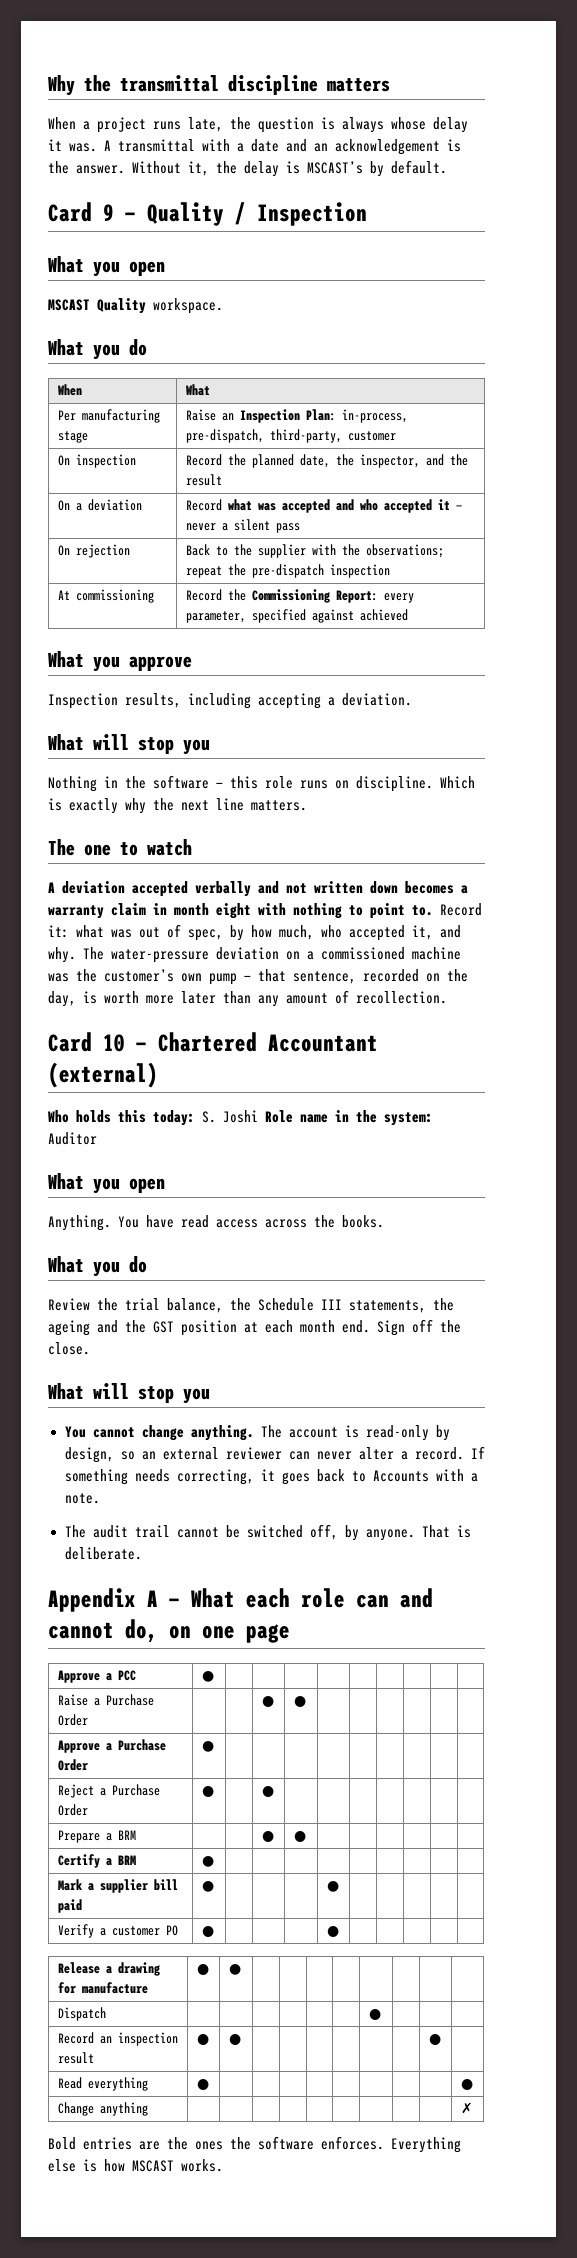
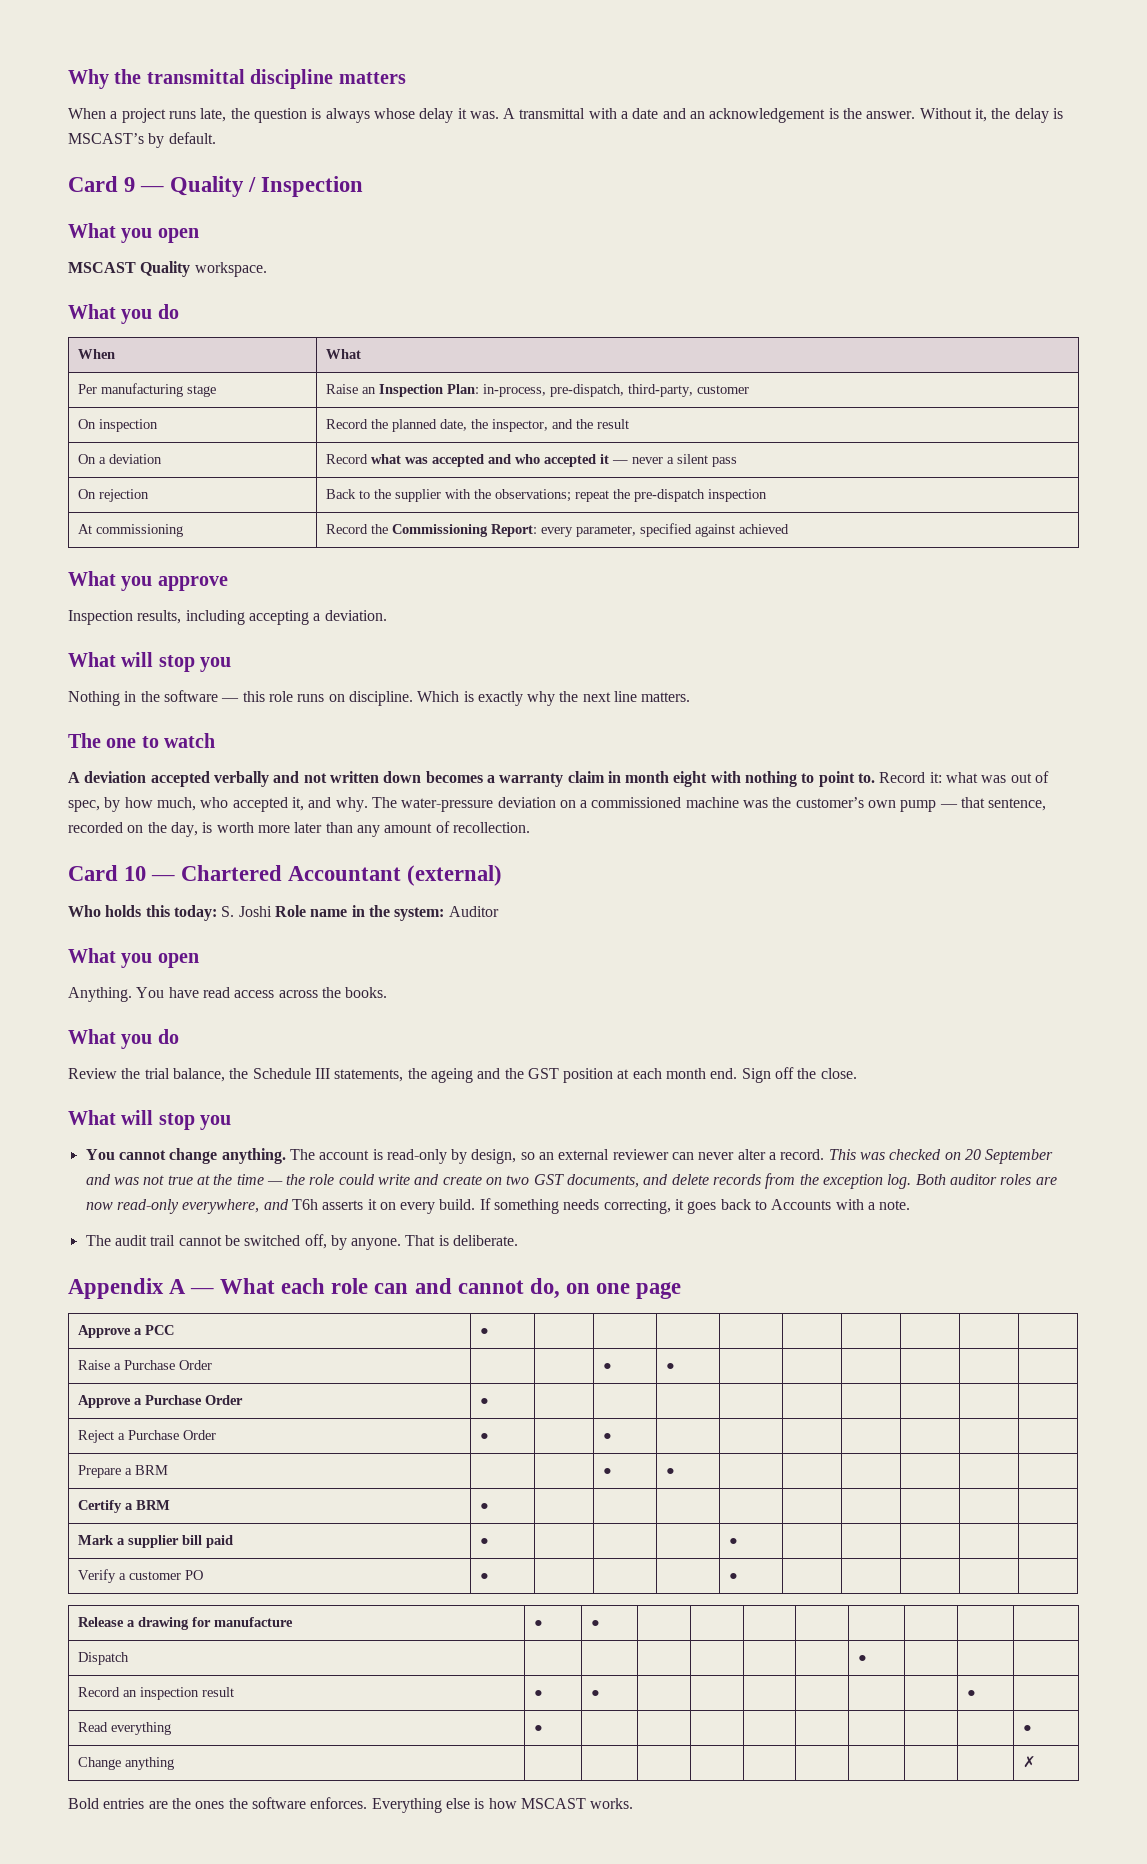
+ This was checked on 20 September and was not true at the time — the role could write and create on two GST documents, and delete records from the exception log. Both auditor roles are now read-only everywhere, and T6h asserts it on every build.

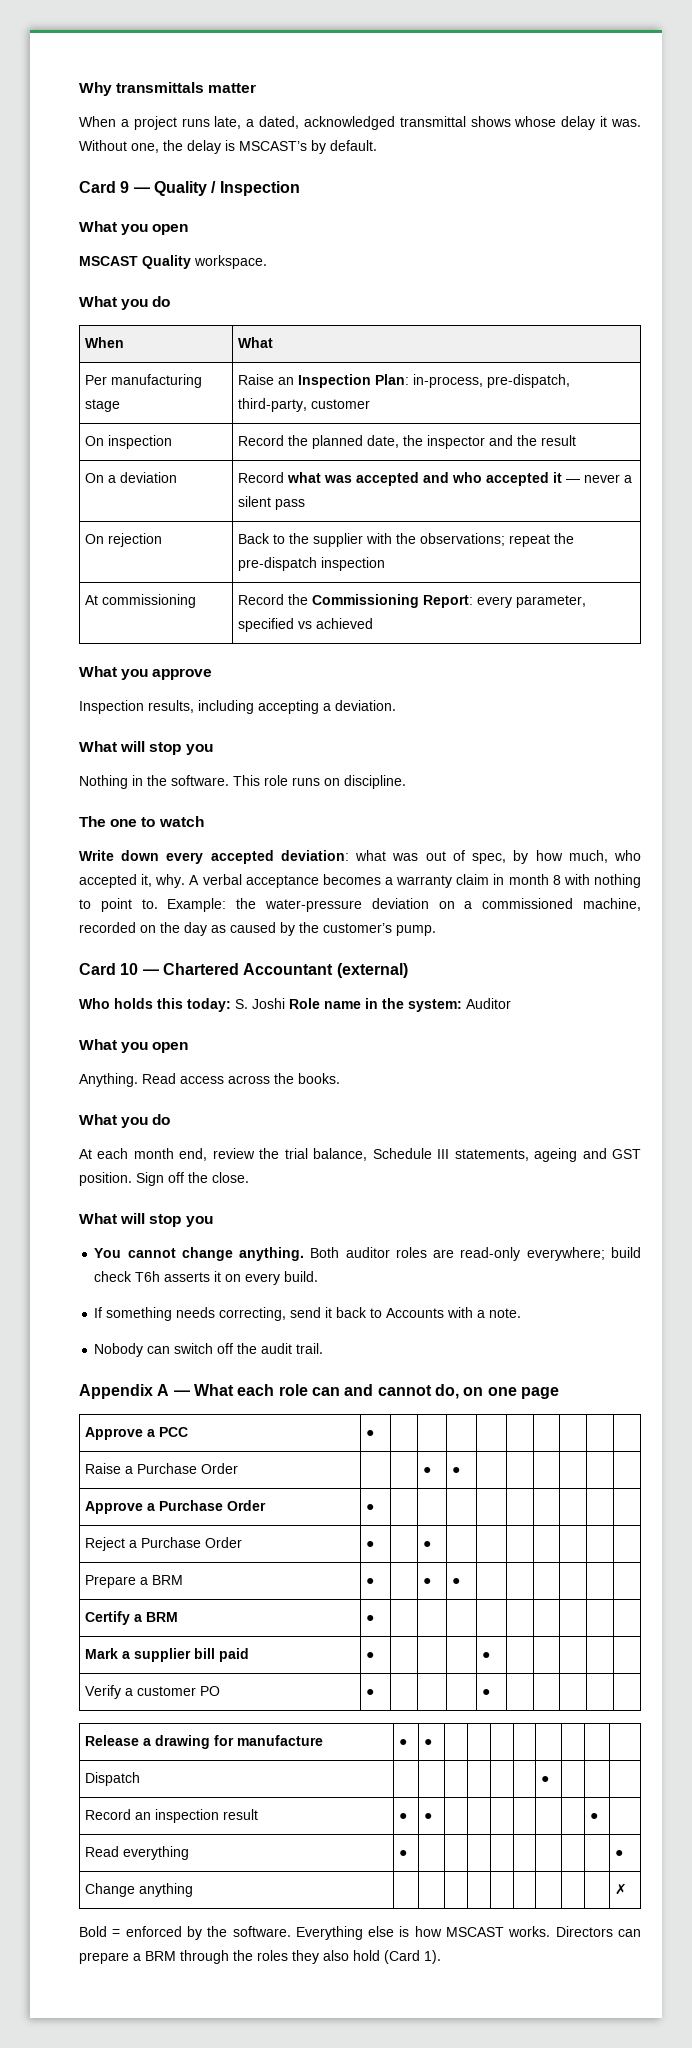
- Why the transmittal discipline matters
+ Why transmittals matter
- When a project runs late, the question is always whose delay it was. A transmittal with a date and an acknowledgement is the answer. Without it, the delay is MSCAST’s by default.
+ When a project runs late, a dated, acknowledged transmittal shows whose delay it was. Without one, the delay is MSCAST’s by default.
- On inspection | Record the planned date, the inspector, and the result
+ On inspection | Record the planned date, the inspector and the result
- At commissioning | Record the Commissioning Report: every parameter, specified against achieved
+ At commissioning | Record the Commissioning Report: every parameter, specified vs achieved
- Nothing in the software — this role runs on discipline. Which is exactly why the next line matters.
+ Nothing in the software. This role runs on discipline.
  The one to watch
- A deviation accepted verbally and not written down becomes a warranty claim in month eight with nothing to point to. Record it: what was out of spec, by how much, who accepted it, and why. The water-pressure deviation on a commissioned machine was the customer’s own pump — that sentence, recorded on the day, is worth more later than any amount of recollection.
+ Write down every accepted deviation: what was out of spec, by how much, who accepted it, why. A verbal acceptance becomes a warranty claim in month 8 with nothing to point to. Example: the water-pressure deviation on a commissioned machine, recorded on the day as caused by the customer’s pump.
- You have read access across the books.
+ Read access across the books.
- Review the trial balance, the Schedule III statements, the ageing and the GST position at each month end.
+ At each month end, review the trial balance, Schedule III statements, ageing and GST position.
- The account is read-only by design, so an external reviewer can never alter a record. This was checked on 20 September and was not true at the time — the role could write and create on two GST documents, and delete records from the exception log. Both auditor roles are now read-only everywhere, and T6h asserts it on every build. If something needs correcting, it goes back to Accounts with a note.
+ Both auditor roles are read-only everywhere; build check T6h asserts it on every build.
+ If something needs correcting, send it back to Accounts with a note.
- The audit trail cannot be switched off, by anyone. That is deliberate.
+ Nobody can switch off the audit trail.
- Prepare a BRM | | | ● | ● | | | | | |
+ Prepare a BRM | ● | | ● | ● | | | | | |
- Bold entries are the ones the software enforces.
+ Bold = enforced by the software.
+ Directors can prepare a BRM through the roles they also hold (Card 1).

